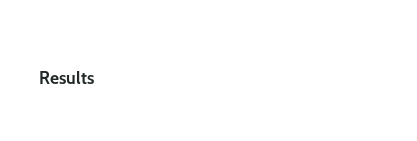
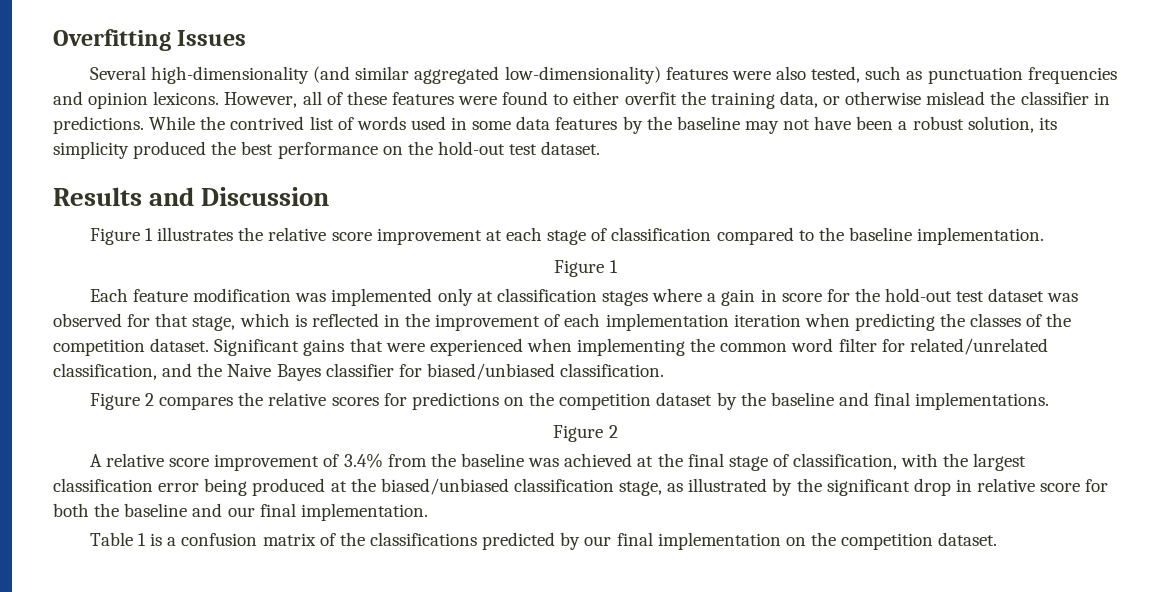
- Results
+ Overfitting Issues
+ Several high-dimensionality (and similar aggregated low-dimensionality) features were also tested, such as punctuation frequencies and opinion lexicons. However, all of these features were found to either overfit the training data, or otherwise mislead the classifier in predictions. While the contrived list of words used in some data features by the baseline may not have been a robust solution, its simplicity produced the best performance on the hold-out test dataset.
+ Results and Discussion
+ Figure 1 illustrates the relative score improvement at each stage of classification compared to the baseline implementation.
+ Figure 1
+ Each feature modification was implemented only at classification stages where a gain in score for the hold-out test dataset was observed for that stage, which is reflected in the improvement of each implementation iteration when predicting the classes of the competition dataset. Significant gains that were experienced when implementing the common word filter for related/unrelated classification, and the Naive Bayes classifier for biased/unbiased classification.
+ Figure 2 compares the relative scores for predictions on the competition dataset by the baseline and final implementations.
+ Figure 2
+ A relative score improvement of 3.4% from the baseline was achieved at the final stage of classification, with the largest classification error being produced at the biased/unbiased classification stage, as illustrated by the significant drop in relative score for both the baseline and our final implementation.
+ Table 1 is a confusion matrix of the classifications predicted by our final implementation on the competition dataset.

